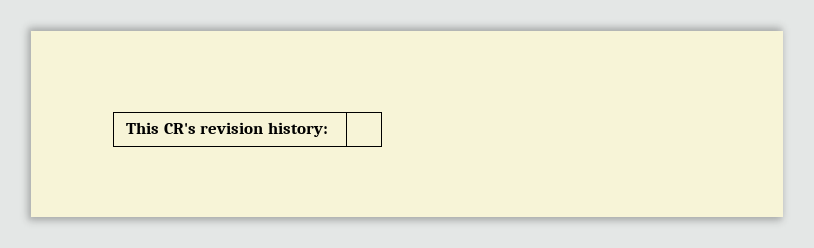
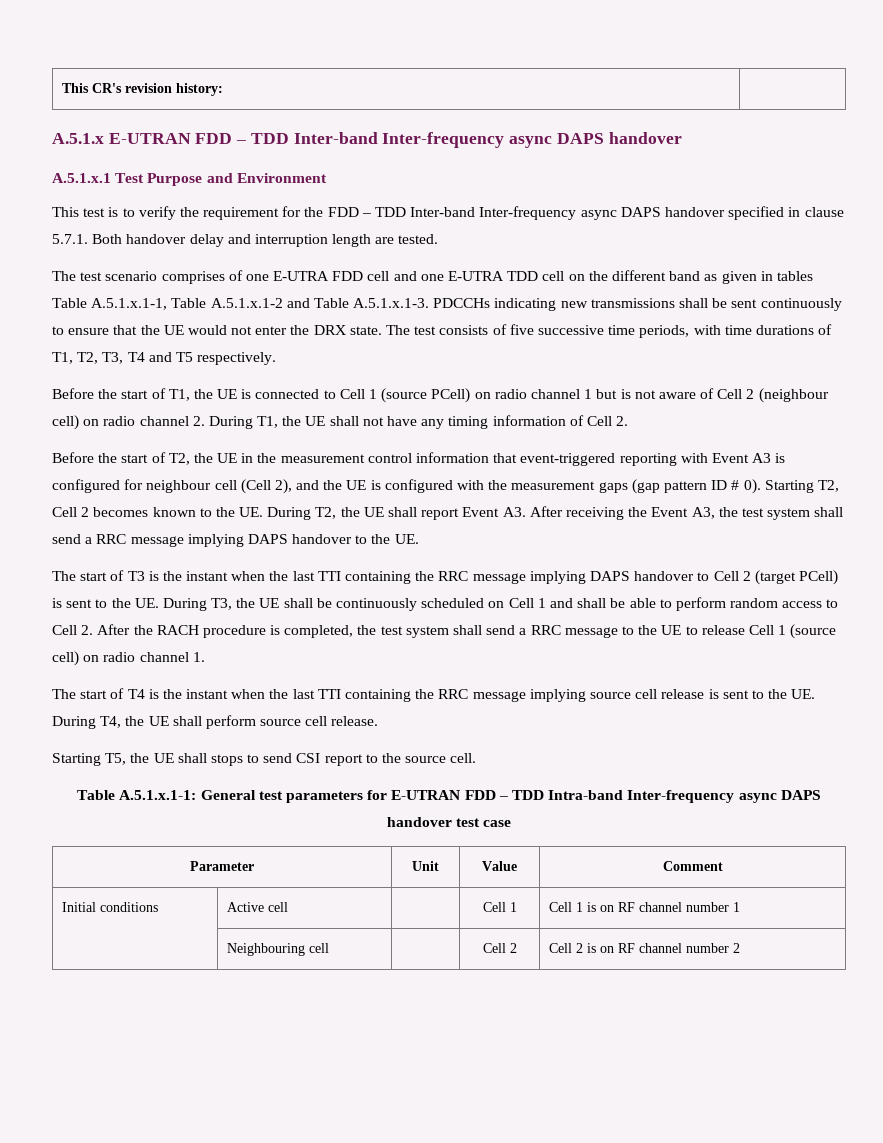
+ A.5.1.x E-UTRAN FDD – TDD Inter-band Inter-frequency async DAPS handover
+ A.5.1.x.1 Test Purpose and Environment
+ This test is to verify the requirement for the FDD – TDD Inter-band Inter-frequency async DAPS handover specified in clause 5.7.1. Both handover delay and interruption length are tested.
+ The test scenario comprises of one E-UTRA FDD cell and one E-UTRA TDD cell on the different band as given in tables Table A.5.1.x.1-1, Table A.5.1.x.1-2 and Table A.5.1.x.1-3. PDCCHs indicating new transmissions shall be sent continuously to ensure that the UE would not enter the DRX state. The test consists of five successive time periods, with time durations of T1, T2, T3, T4 and T5 respectively.
+ Before the start of T1, the UE is connected to Cell 1 (source PCell) on radio channel 1 but is not aware of Cell 2 (neighbour cell) on radio channel 2. During T1, the UE shall not have any timing information of Cell 2.
+ Before the start of T2, the UE in the measurement control information that event-triggered reporting with Event A3 is configured for neighbour cell (Cell 2), and the UE is configured with the measurement gaps (gap pattern ID # 0). Starting T2, Cell 2 becomes known to the UE. During T2, the UE shall report Event A3. After receiving the Event A3, the test system shall send a RRC message implying DAPS handover to the UE.
+ The start of T3 is the instant when the last TTI containing the RRC message implying DAPS handover to Cell 2 (target PCell) is sent to the UE. During T3, the UE shall be continuously scheduled on Cell 1 and shall be able to perform random access to Cell 2. After the RACH procedure is completed, the test system shall send a RRC message to the UE to release Cell 1 (source cell) on radio channel 1.
+ The start of T4 is the instant when the last TTI containing the RRC message implying source cell release is sent to the UE. During T4, the UE shall perform source cell release.
+ Starting T5, the UE shall stops to send CSI report to the source cell.
+ Table A.5.1.x.1-1: General test parameters for E-UTRAN FDD – TDD Intra-band Inter-frequency async DAPS handover test case
+ Parameter | Unit | Value | Comment
+ Initial conditions | Active cell | | Cell 1 | Cell 1 is on RF channel number 1
+ | Neighbouring cell | | Cell 2 | Cell 2 is on RF channel number 2

